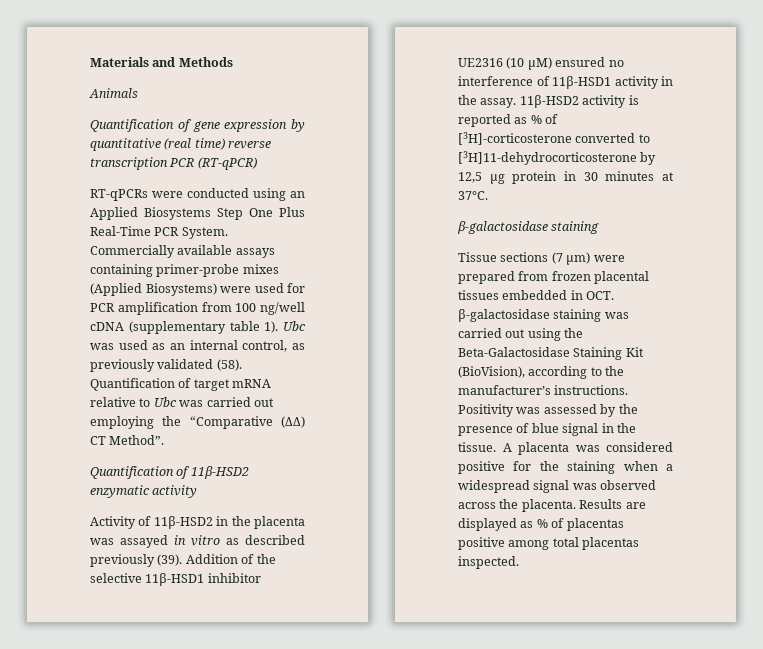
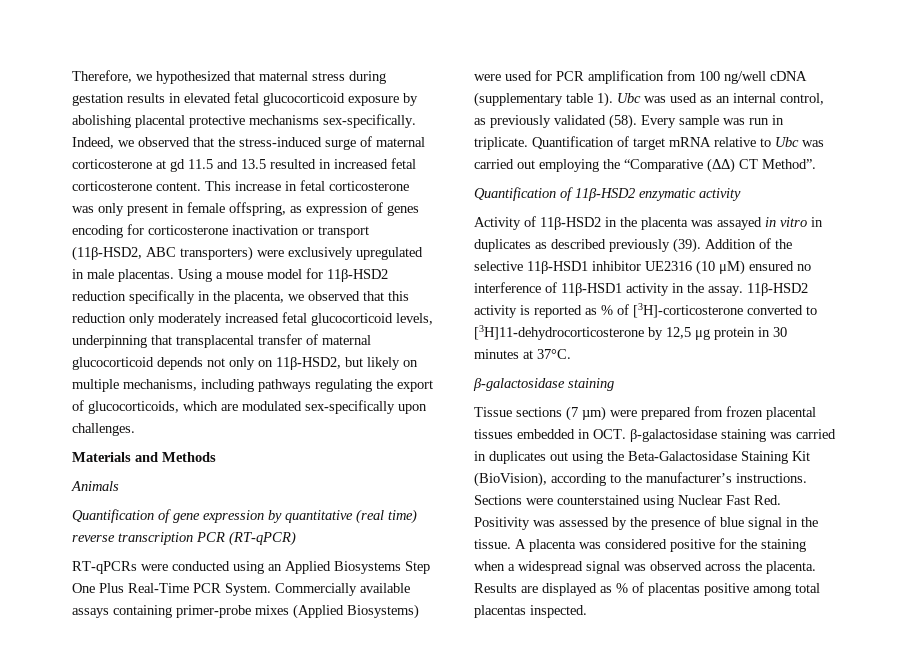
+ Therefore, we hypothesized that maternal stress during gestation results in elevated fetal glucocorticoid exposure by abolishing placental protective mechanisms sex-specifically. Indeed, we observed that the stress-induced surge of maternal corticosterone at gd 11.5 and 13.5 resulted in increased fetal corticosterone content. This increase in fetal corticosterone was only present in female offspring, as expression of genes encoding for corticosterone inactivation or transport (11β-HSD2, ABC transporters) were exclusively upregulated in male placentas. Using a mouse model for 11β-HSD2 reduction specifically in the placenta, we observed that this reduction only moderately increased fetal glucocorticoid levels, underpinning that transplacental transfer of maternal glucocorticoid depends not only on 11β-HSD2, but likely on multiple mechanisms, including pathways regulating the export of glucocorticoids, which are modulated sex-specifically upon challenges.
+ Every sample was run in triplicate.
- Activity of 11β-HSD2 in the placenta was assayed in vitro as described previously (39).
+ Activity of 11β-HSD2 in the placenta was assayed in vitro in duplicates as described previously (39).
- Tissue sections (7 µm) were prepared from frozen placental tissues embedded in OCT. β-galactosidase staining was carried out using the Beta-Galactosidase Staining Kit (BioVision), according to the manufacturer’s instructions.
+ Tissue sections (7 µm) were prepared from frozen placental tissues embedded in OCT. β-galactosidase staining was carried in duplicates out using the Beta-Galactosidase Staining Kit (BioVision), according to the manufacturer’s instructions.
- Positivity was assessed by the presence of blue signal in the tissue.
+ Sections were counterstained using Nuclear Fast Red. Positivity was assessed by the presence of blue signal in the tissue.

